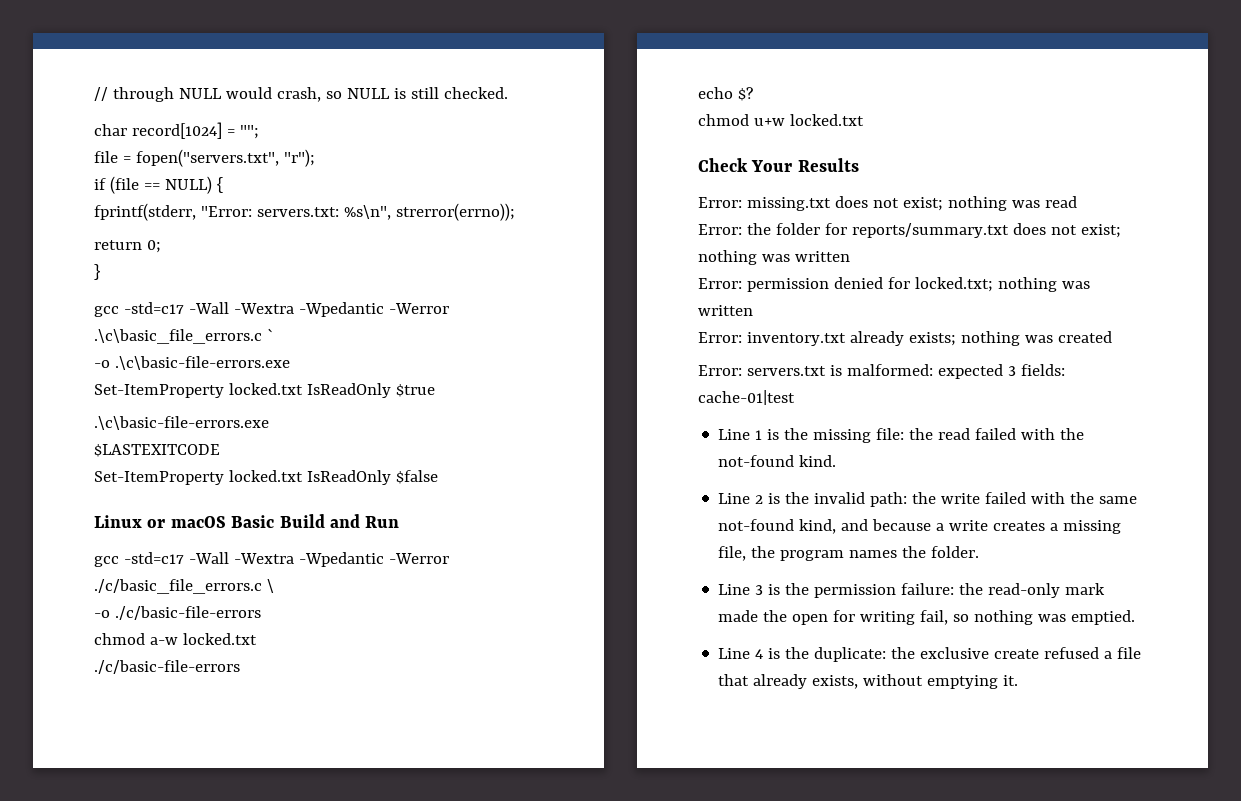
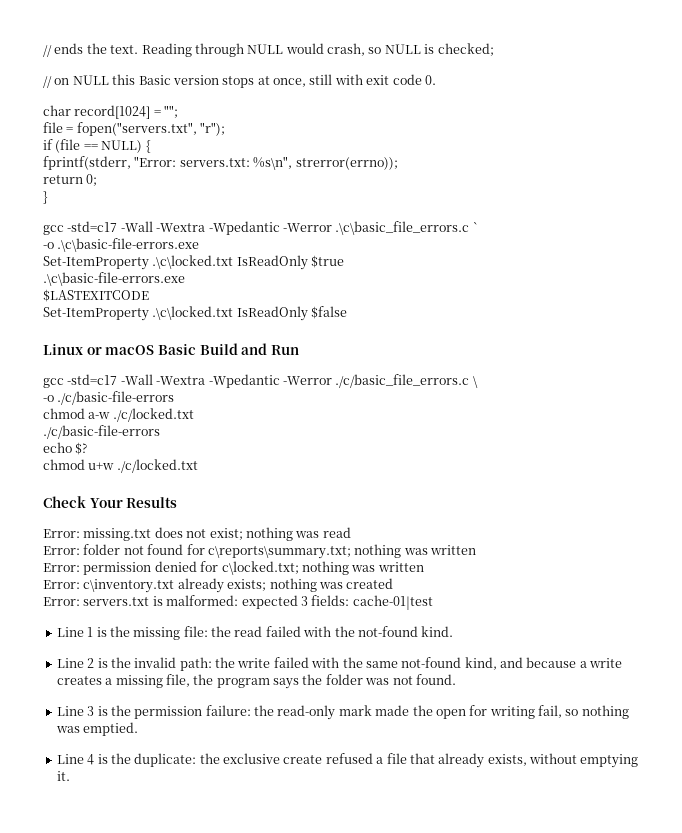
- // through NULL would crash, so NULL is still checked.
+ // ends the text. Reading through NULL would crash, so NULL is checked;
+ // on NULL this Basic version stops at once, still with exit code 0.
- Set-ItemProperty locked.txt IsReadOnly $true
+ Set-ItemProperty .\c\locked.txt IsReadOnly $true
- Set-ItemProperty locked.txt IsReadOnly $false
+ Set-ItemProperty .\c\locked.txt IsReadOnly $false
- chmod a-w locked.txt
+ chmod a-w ./c/locked.txt
- chmod u+w locked.txt
+ chmod u+w ./c/locked.txt
- Error: the folder for reports/summary.txt does not exist; nothing was written
+ Error: folder not found for c\reports\summary.txt; nothing was written
- Error: permission denied for locked.txt; nothing was written
- Error: inventory.txt already exists; nothing was created
+ Error: permission denied for c\locked.txt; nothing was written
+ Error: c\inventory.txt already exists; nothing was created
- Line 2 is the invalid path: the write failed with the same not-found kind, and because a write creates a missing file, the program names the folder.
+ Line 2 is the invalid path: the write failed with the same not-found kind, and because a write creates a missing file, the program says the folder was not found.

